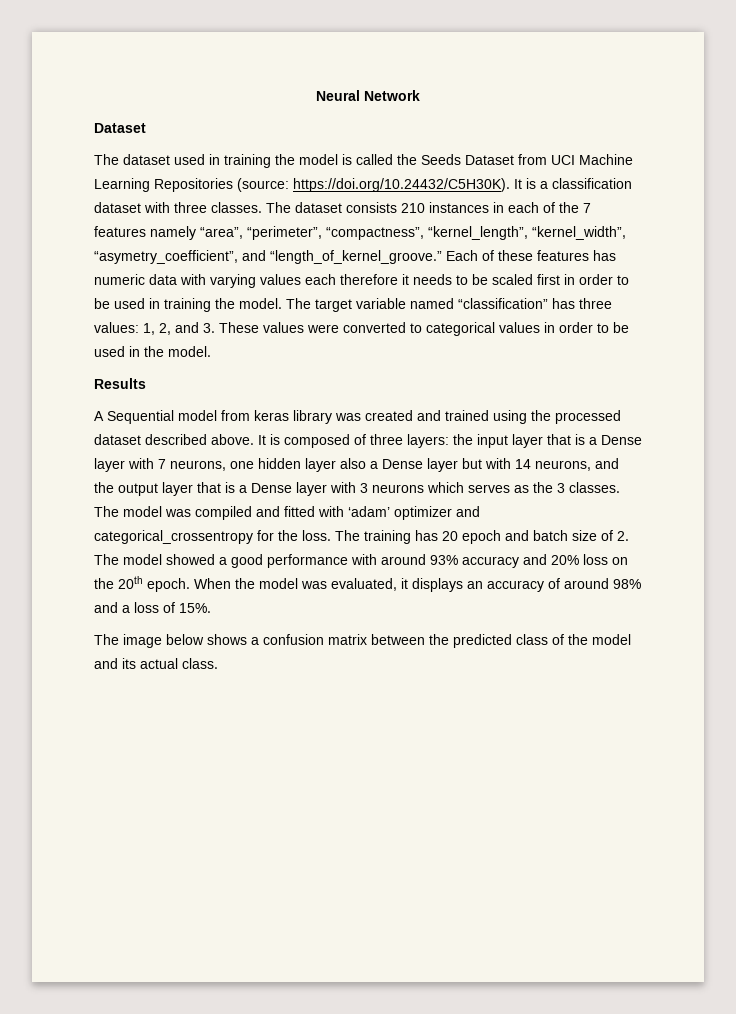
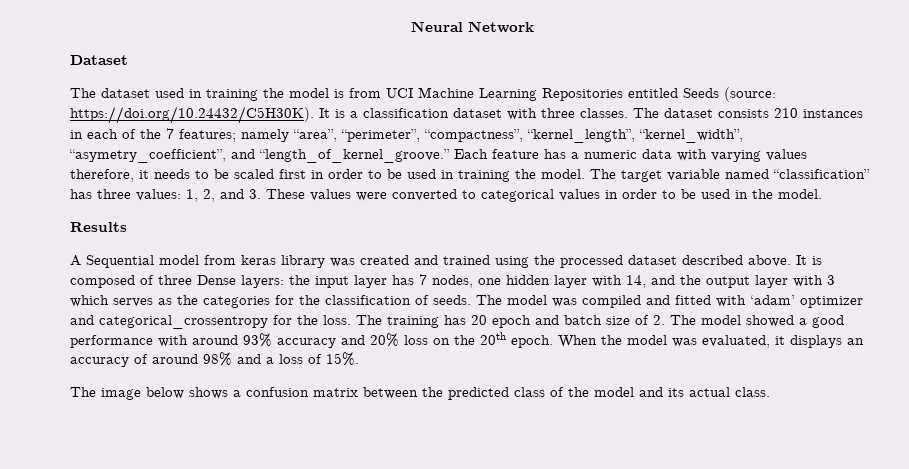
- The dataset used in training the model is called the Seeds Dataset from UCI Machine Learning Repositories (source: https://doi.org/10.24432/C5H30K). It is a classification dataset with three classes.
+ The dataset used in training the model is from UCI Machine Learning Repositories entitled Seeds (source: https://doi.org/10.24432/C5H30K). It is a classification dataset with three classes.
- The dataset consists 210 instances in each of the 7 features namely “area”, “perimeter”, “compactness”, “kernel_length”, “kernel_width”, “asymetry_coefficient”, and “length_of_kernel_groove.”
+ The dataset consists 210 instances in each of the 7 features; namely “area”, “perimeter”, “compactness”, “kernel_length”, “kernel_width”, “asymetry_coefficient”, and “length_of_kernel_groove.”
- Each of these features has numeric data with varying values each therefore it needs to be scaled first in order to be used in training the model.
+ Each feature has a numeric data with varying values therefore, it needs to be scaled first in order to be used in training the model.
- It is composed of three layers: the input layer that is a Dense layer with 7 neurons, one hidden layer also a Dense layer but with 14 neurons, and the output layer that is a Dense layer with 3 neurons which serves as the 3 classes.
+ It is composed of three Dense layers: the input layer has 7 nodes, one hidden layer with 14, and the output layer with 3 which serves as the categories for the classification of seeds.

